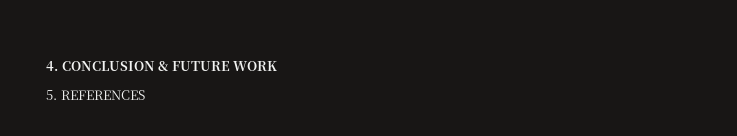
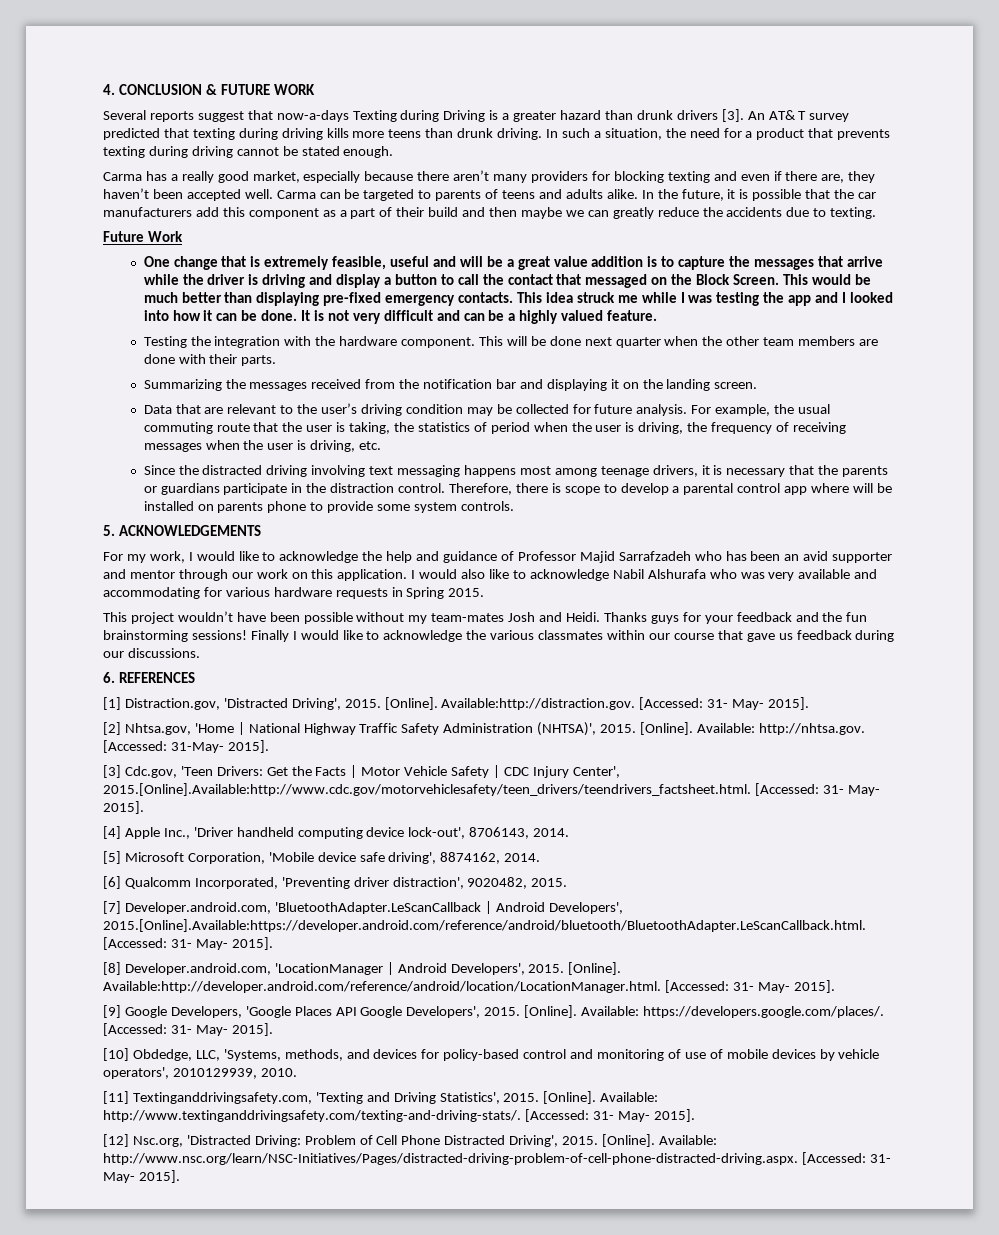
- 5. REFERENCES
+ Several reports suggest that now-a-days Texting during Driving is a greater hazard than drunk drivers [3]. An AT& T survey predicted that texting during driving kills more teens than drunk driving. In such a situation, the need for a product that prevents texting during driving cannot be stated enough.
+ Carma has a really good market, especially because there aren’t many providers for blocking texting and even if there are, they haven’t been accepted well. Carma can be targeted to parents of teens and adults alike. In the future, it is possible that the car manufacturers add this component as a part of their build and then maybe we can greatly reduce the accidents due to texting.
+ Future Work
+ One change that is extremely feasible, useful and will be a great value addition is to capture the messages that arrive while the driver is driving and display a button to call the contact that messaged on the Block Screen. This would be much better than displaying pre-fixed emergency contacts. This idea struck me while I was testing the app and I looked into how it can be done. It is not very difficult and can be a highly valued feature.
+ Testing the integration with the hardware component. This will be done next quarter when the other team members are done with their parts.
+ Summarizing the messages received from the notification bar and displaying it on the landing screen.
+ Data that are relevant to the user’s driving condition may be collected for future analysis. For example, the usual commuting route that the user is taking, the statistics of period when the user is driving, the frequency of receiving messages when the user is driving, etc.
+ Since the distracted driving involving text messaging happens most among teenage drivers, it is necessary that the parents or guardians participate in the distraction control. Therefore, there is scope to develop a parental control app where will be installed on parents phone to provide some system controls.
+ 5. ACKNOWLEDGEMENTS
+ For my work, I would like to acknowledge the help and guidance of Professor Majid Sarrafzadeh who has been an avid supporter and mentor through our work on this application. I would also like to acknowledge Nabil Alshurafa who was very available and accommodating for various hardware requests in Spring 2015.
+ This project wouldn’t have been possible without my team-mates Josh and Heidi. Thanks guys for your feedback and the fun brainstorming sessions! Finally I would like to acknowledge the various classmates within our course that gave us feedback during our discussions.
+ 6. REFERENCES
+ [1] Distraction.gov, 'Distracted Driving', 2015. [Online]. Available:http://distraction.gov. [Accessed: 31- May- 2015].
+ [2] Nhtsa.gov, 'Home | National Highway Traffic Safety Administration (NHTSA)', 2015. [Online]. Available: http://nhtsa.gov. [Accessed: 31-May- 2015].
+ [3] Cdc.gov, 'Teen Drivers: Get the Facts | Motor Vehicle Safety | CDC Injury Center', 2015.[Online].Available:http://www.cdc.gov/motorvehiclesafety/teen_drivers/teendrivers_factsheet.html. [Accessed: 31- May- 2015].
+ [4] Apple Inc., 'Driver handheld computing device lock-out', 8706143, 2014.
+ [5] Microsoft Corporation, 'Mobile device safe driving', 8874162, 2014.
+ [6] Qualcomm Incorporated, 'Preventing driver distraction', 9020482, 2015.
+ [7] Developer.android.com, 'BluetoothAdapter.LeScanCallback | Android Developers', 2015.[Online].Available:https://developer.android.com/reference/android/bluetooth/BluetoothAdapter.LeScanCallback.html. [Accessed: 31- May- 2015].
+ [8] Developer.android.com, 'LocationManager | Android Developers', 2015. [Online]. Available:http://developer.android.com/reference/android/location/LocationManager.html. [Accessed: 31- May- 2015].
+ [9] Google Developers, 'Google Places API Google Developers', 2015. [Online]. Available: https://developers.google.com/places/. [Accessed: 31- May- 2015].
+ [10] Obdedge, LLC, 'Systems, methods, and devices for policy-based control and monitoring of use of mobile devices by vehicle operators', 2010129939, 2010.
+ [11] Textinganddrivingsafety.com, 'Texting and Driving Statistics', 2015. [Online]. Available: http://www.textinganddrivingsafety.com/texting-and-driving-stats/. [Accessed: 31- May- 2015].
+ [12] Nsc.org, 'Distracted Driving: Problem of Cell Phone Distracted Driving', 2015. [Online]. Available: http://www.nsc.org/learn/NSC-Initiatives/Pages/distracted-driving-problem-of-cell-phone-distracted-driving.aspx. [Accessed: 31- May- 2015].

